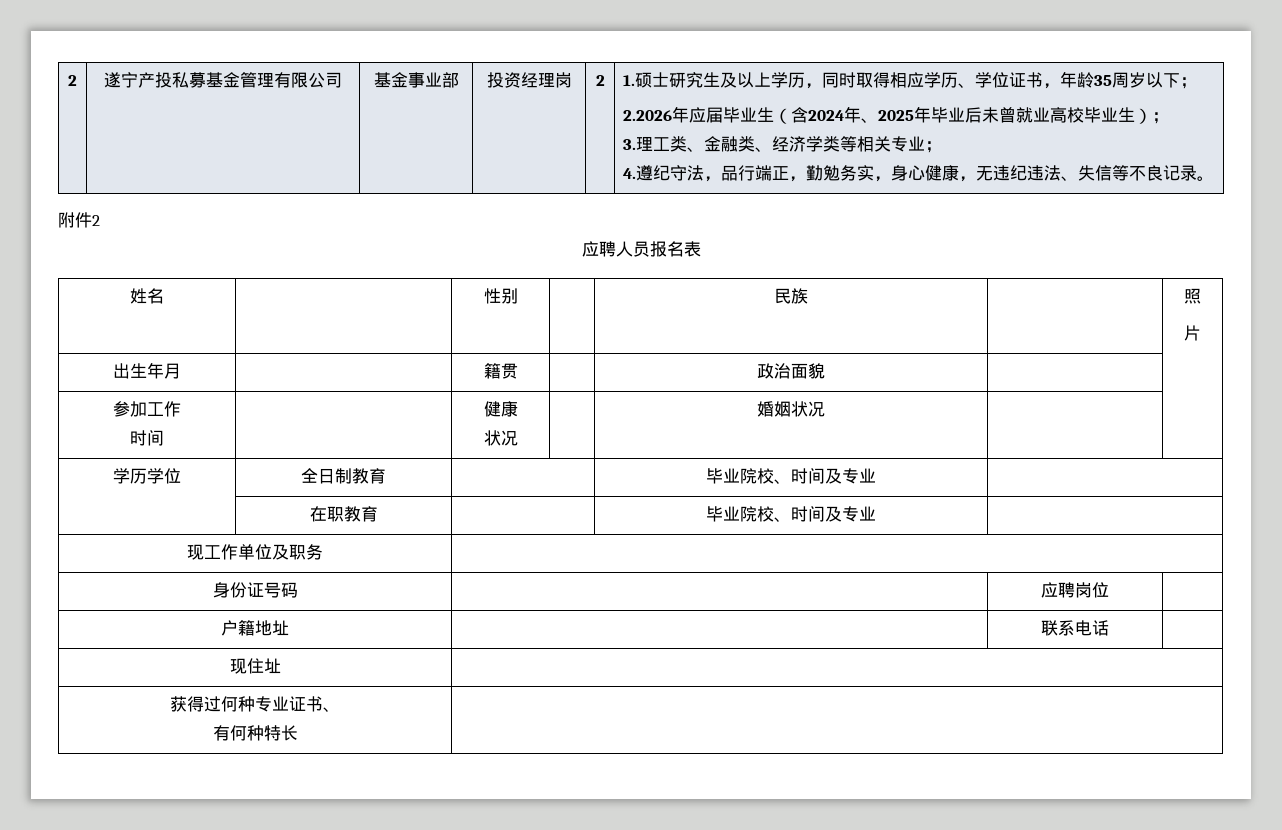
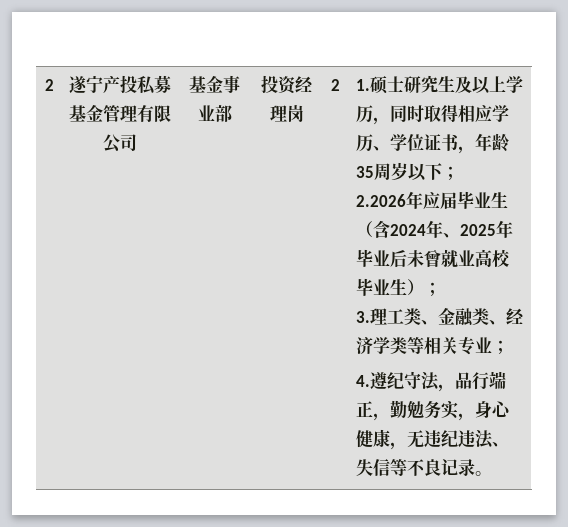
- 附件2
- 应聘人员报名表
- 姓名 | | 性别 | | 民族 | | 照
- 片
- 出生年月 | | 籍贯 | | 政治面貌 | |
- 参加工作
- 时间 | | 健康
- 状况 | | 婚姻状况 | |
- 学历学位 | 全日制教育 | | 毕业院校、时间及专业 |
- | 在职教育 | | 毕业院校、时间及专业 |
- 现工作单位及职务 |
- 身份证号码 | | 应聘岗位 |
- 户籍地址 | | 联系电话 |
- 现住址 |
- 获得过何种专业证书、
- 有何种特长 |

